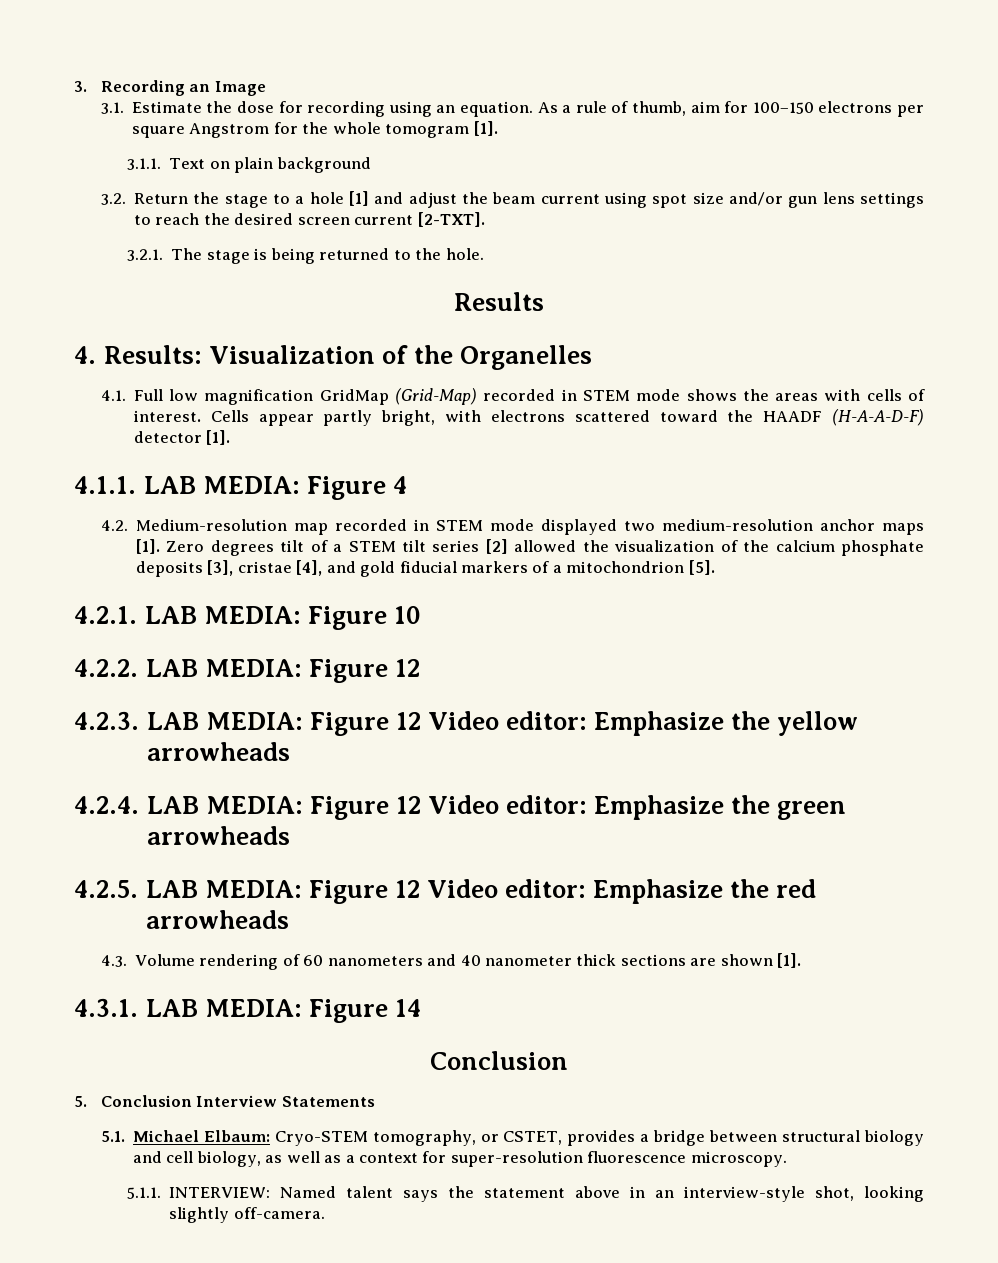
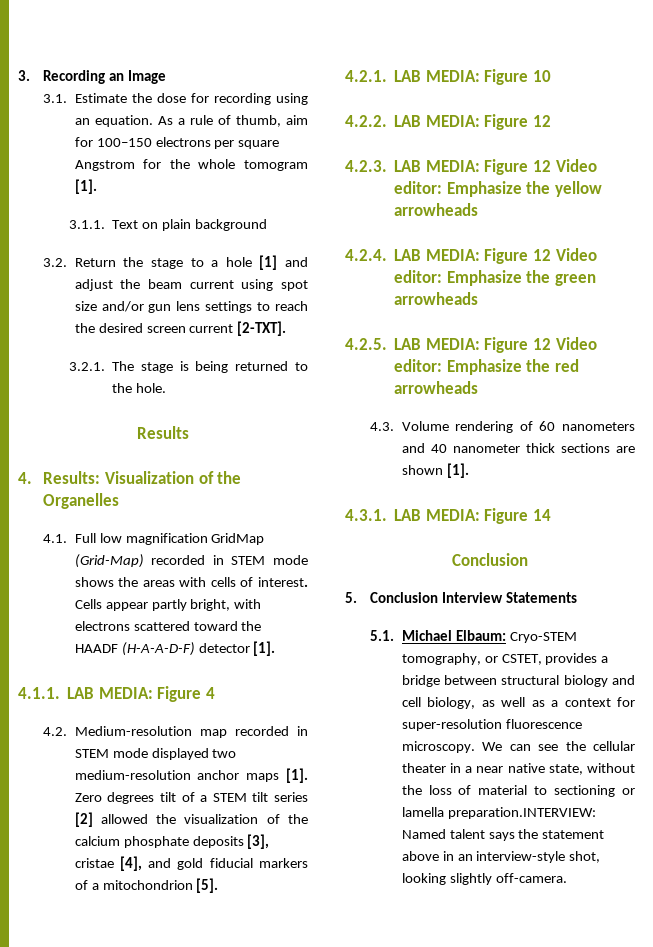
- 5.1. Michael Elbaum: Cryo-STEM tomography, or CSTET, provides a bridge between structural biology and cell biology, as well as a context for super-resolution fluorescence microscopy.
- 5.1.1. INTERVIEW: Named talent says the statement above in an interview-style shot, looking slightly off-camera.
+ 5.1. Michael Elbaum: Cryo-STEM tomography, or CSTET, provides a bridge between structural biology and cell biology, as well as a context for super-resolution fluorescence microscopy. We can see the cellular theater in a near native state, without the loss of material to sectioning or lamella preparation.INTERVIEW: Named talent says the statement above in an interview-style shot, looking slightly off-camera.

